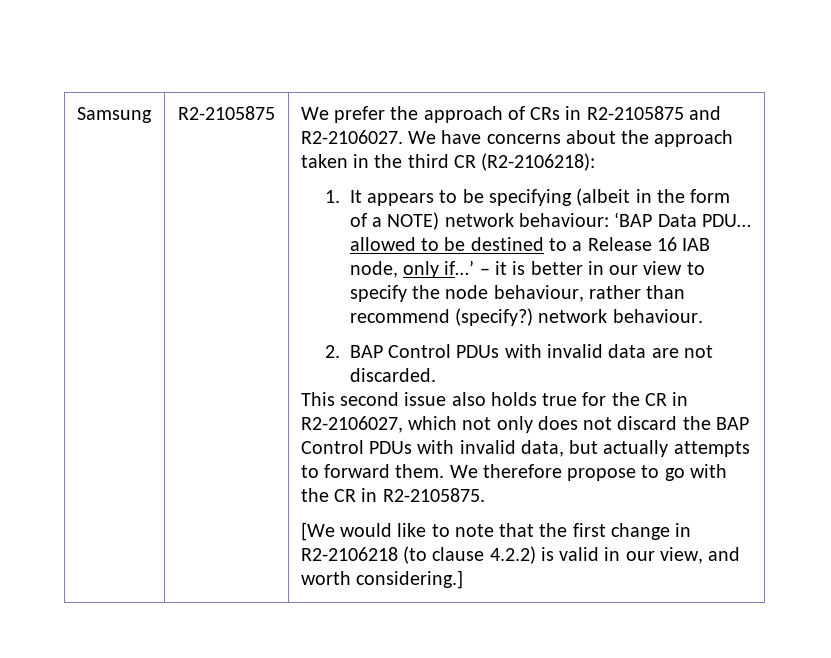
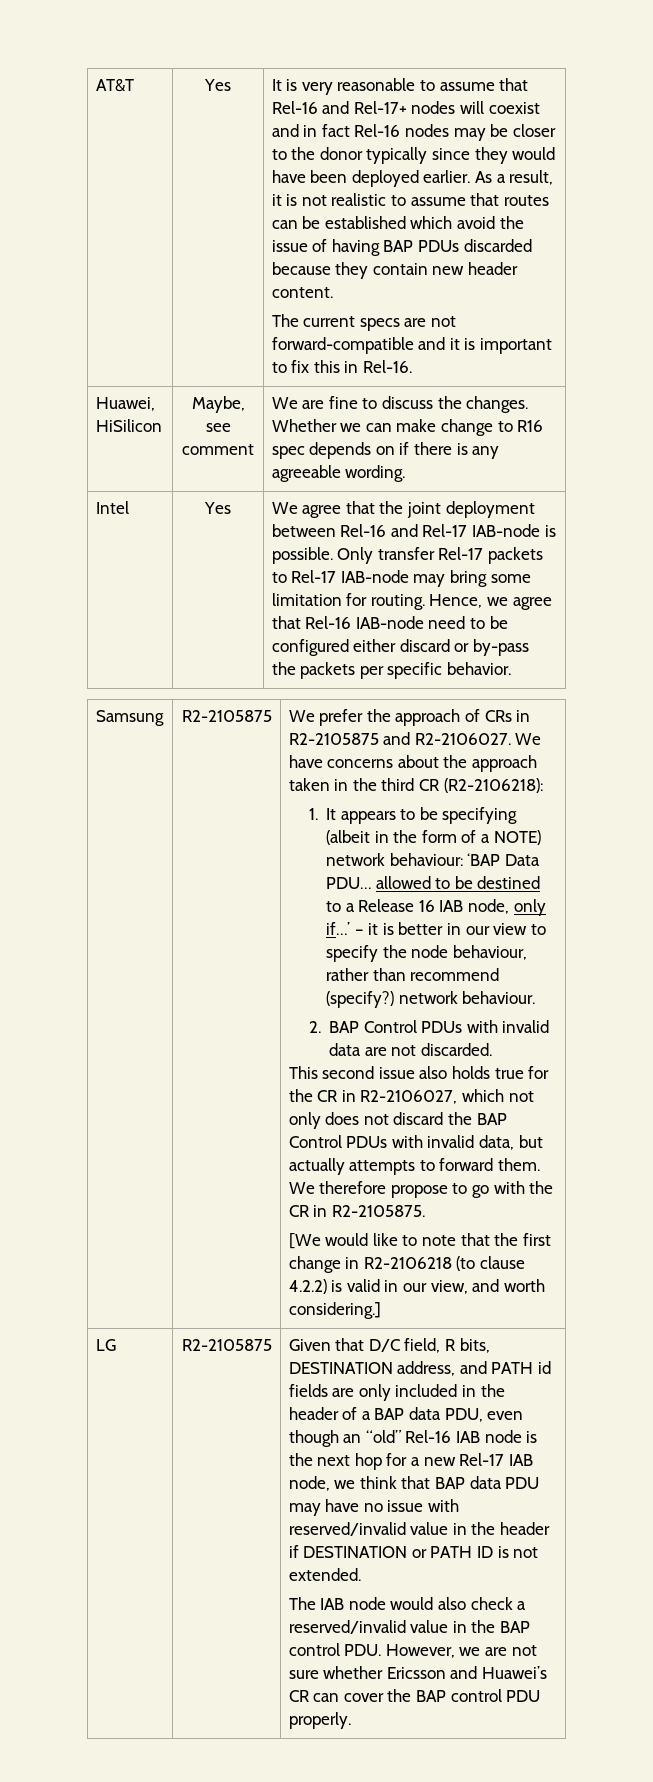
+ AT&T | Yes | It is very reasonable to assume that Rel-16 and Rel-17+ nodes will coexist and in fact Rel-16 nodes may be closer to the donor typically since they would have been deployed earlier. As a result, it is not realistic to assume that routes can be established which avoid the issue of having BAP PDUs discarded because they contain new header content.
+ The current specs are not forward-compatible and it is important to fix this in Rel-16.
+ Huawei, HiSilicon | Maybe, see comment | We are fine to discuss the changes. Whether we can make change to R16 spec depends on if there is any agreeable wording.
+ Intel | Yes | We agree that the joint deployment between Rel-16 and Rel-17 IAB-node is possible. Only transfer Rel-17 packets to Rel-17 IAB-node may bring some limitation for routing. Hence, we agree that Rel-16 IAB-node need to be configured either discard or by-pass the packets per specific behavior.
+ LG | R2-2105875 | Given that D/C field, R bits, DESTINATION address, and PATH id fields are only included in the header of a BAP data PDU, even though an “old” Rel-16 IAB node is the next hop for a new Rel-17 IAB node, we think that BAP data PDU may have no issue with reserved/invalid value in the header if DESTINATION or PATH ID is not extended.
+ The IAB node would also check a reserved/invalid value in the BAP control PDU. However, we are not sure whether Ericsson and Huawei’s CR can cover the BAP control PDU properly.

